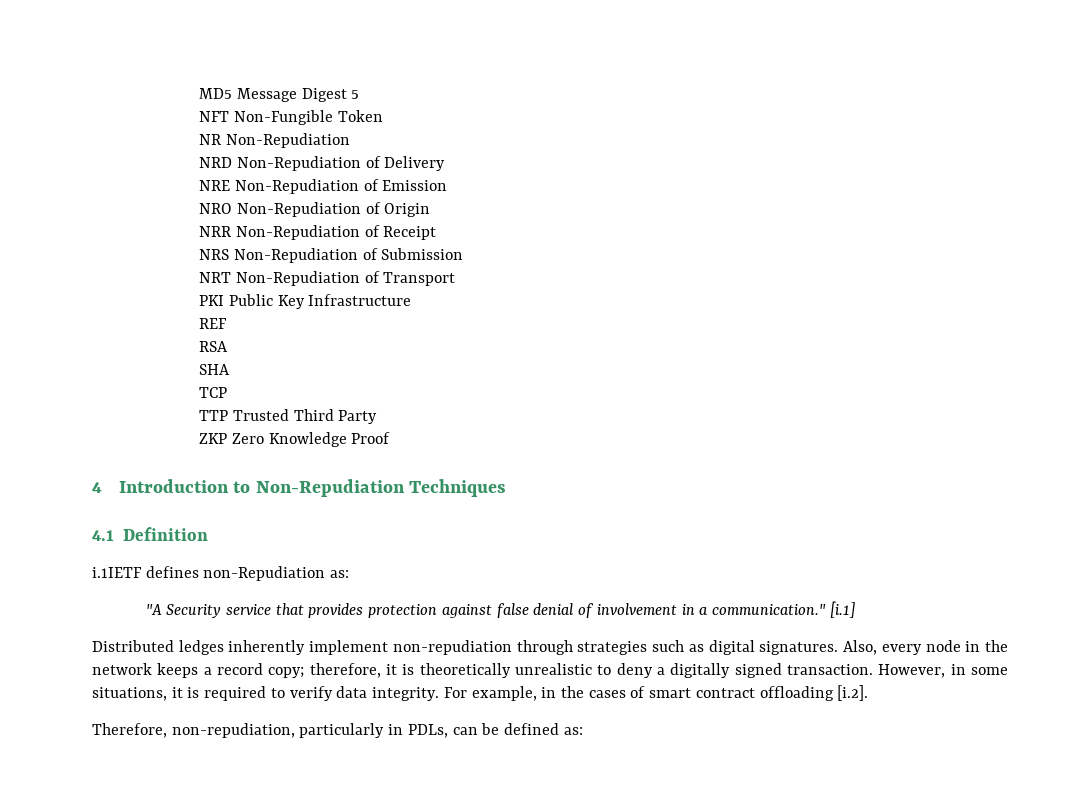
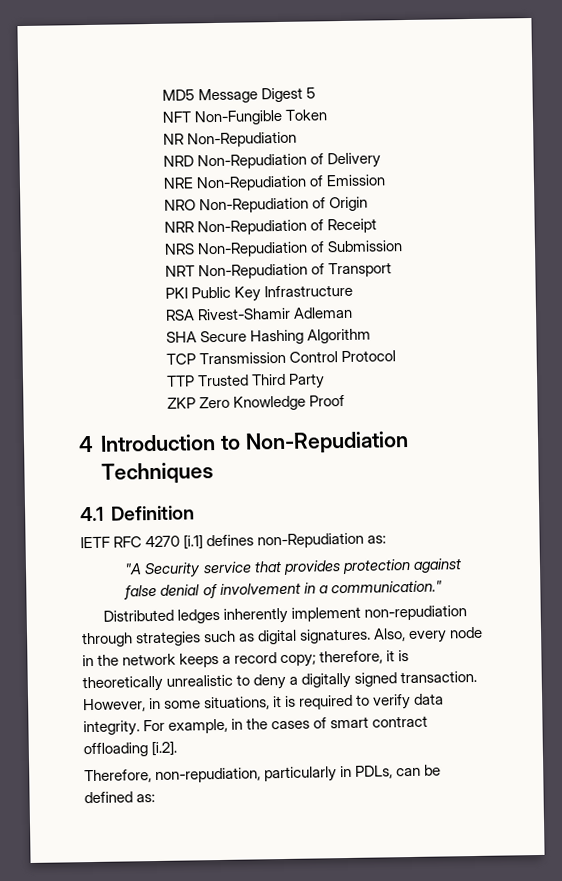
- REF
- RSA
+ RSA Rivest-Shamir Adleman
- SHA
- TCP
+ SHA Secure Hashing Algorithm
+ TCP Transmission Control Protocol
- i.1IETF defines non-Repudiation as:
+ IETF RFC 4270 [i.1] defines non-Repudiation as:
- [i.1]

